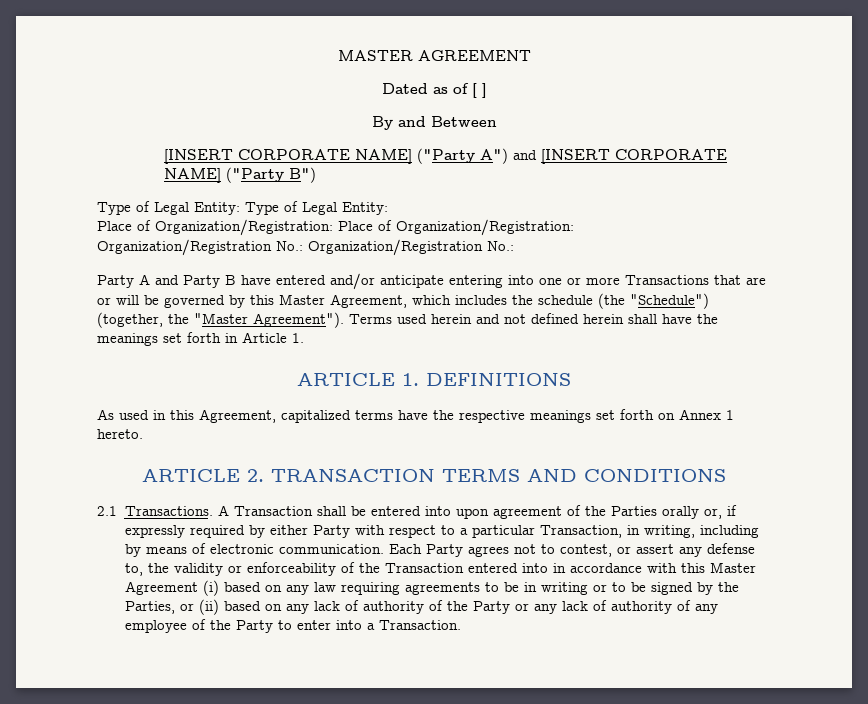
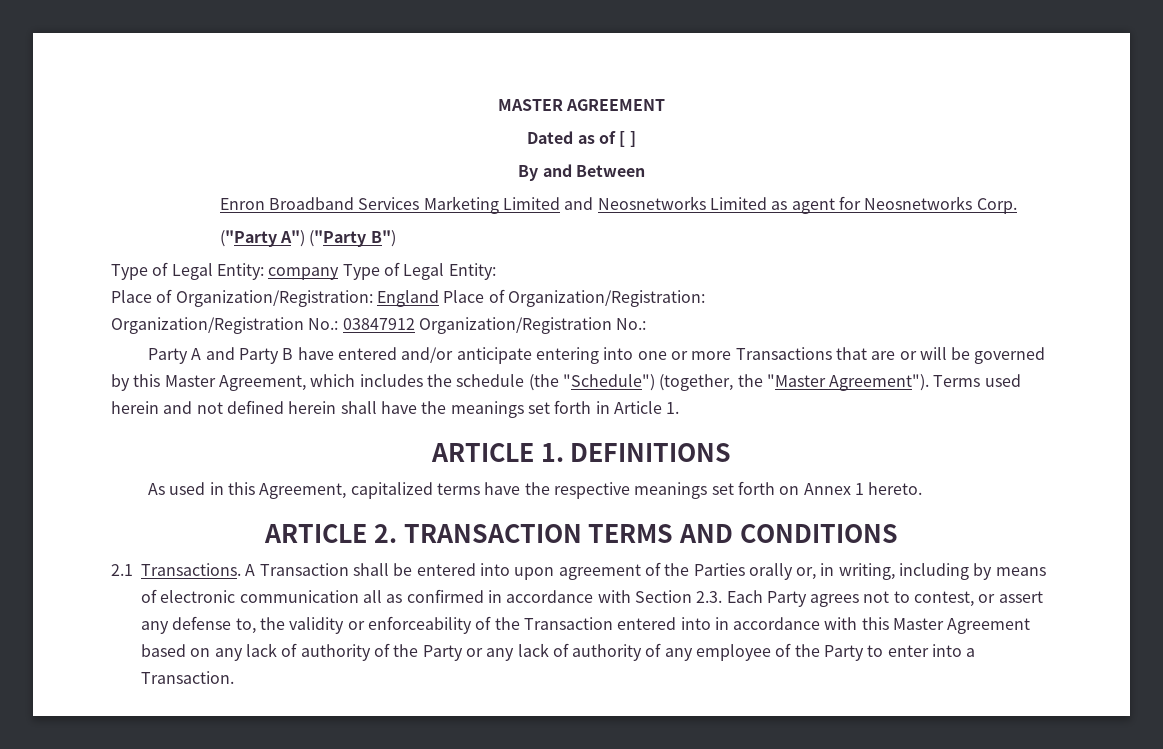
- [INSERT CORPORATE NAME] ("Party A") and [INSERT CORPORATE NAME] ("Party B")
+ Enron Broadband Services Marketing Limited and Neosnetworks Limited as agent for Neosnetworks Corp.
+ ("Party A") ("Party B")
- Type of Legal Entity: Type of Legal Entity:
+ Type of Legal Entity: company Type of Legal Entity:
- Place of Organization/Registration: Place of Organization/Registration:
+ Place of Organization/Registration: England Place of Organization/Registration:
- Organization/Registration No.: Organization/Registration No.:
+ Organization/Registration No.: 03847912 Organization/Registration No.:
- A Transaction shall be entered into upon agreement of the Parties orally or, if expressly required by either Party with respect to a particular Transaction, in writing, including by means of electronic communication. Each Party agrees not to contest, or assert any defense to, the validity or enforceability of the Transaction entered into in accordance with this Master Agreement (i) based on any law requiring agreements to be in writing or to be signed by the Parties, or (ii) based on any lack of authority of the Party or any lack of authority of any employee of the Party to enter into a Transaction.
+ A Transaction shall be entered into upon agreement of the Parties orally or, in writing, including by means of electronic communication all as confirmed in accordance with Section 2.3. Each Party agrees not to contest, or assert any defense to, the validity or enforceability of the Transaction entered into in accordance with this Master Agreement based on any lack of authority of the Party or any lack of authority of any employee of the Party to enter into a Transaction.

